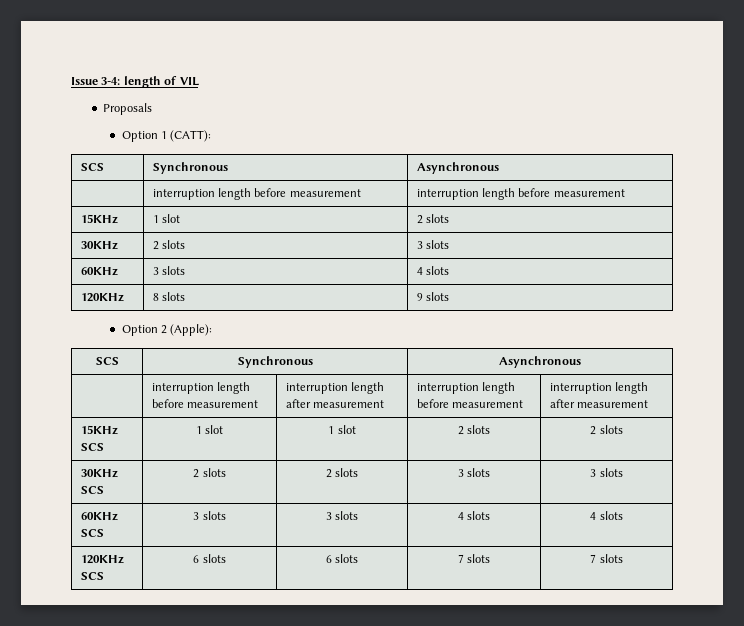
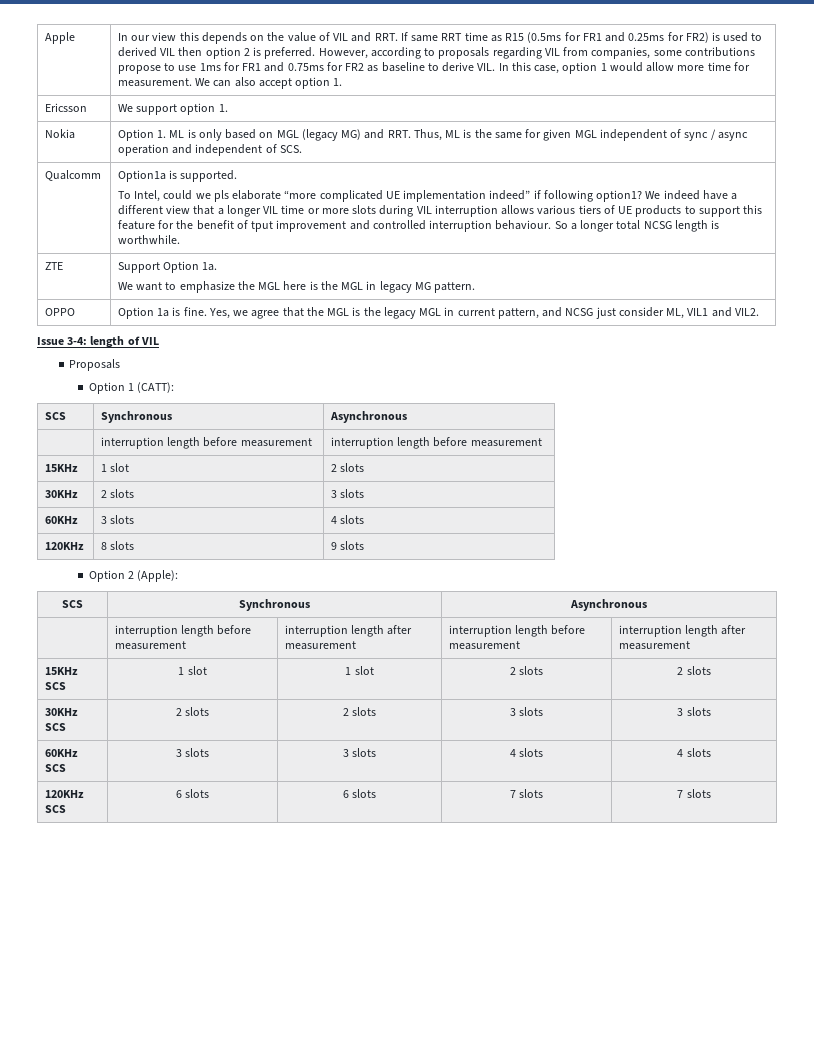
+ Apple | In our view this depends on the value of VIL and RRT. If same RRT time as R15 (0.5ms for FR1 and 0.25ms for FR2) is used to derived VIL then option 2 is preferred. However, according to proposals regarding VIL from companies, some contributions propose to use 1ms for FR1 and 0.75ms for FR2 as baseline to derive VIL. In this case, option 1 would allow more time for measurement. We can also accept option 1.
+ Ericsson | We support option 1.
+ Nokia | Option 1. ML is only based on MGL (legacy MG) and RRT. Thus, ML is the same for given MGL independent of sync / async operation and independent of SCS.
+ Qualcomm | Option1a is supported.
+ To Intel, could we pls elaborate “more complicated UE implementation indeed” if following option1? We indeed have a different view that a longer VIL time or more slots during VIL interruption allows various tiers of UE products to support this feature for the benefit of tput improvement and controlled interruption behaviour. So a longer total NCSG length is worthwhile.
+ ZTE | Support Option 1a.
+ We want to emphasize the MGL here is the MGL in legacy MG pattern.
+ OPPO | Option 1a is fine. Yes, we agree that the MGL is the legacy MGL in current pattern, and NCSG just consider ML, VIL1 and VIL2.

